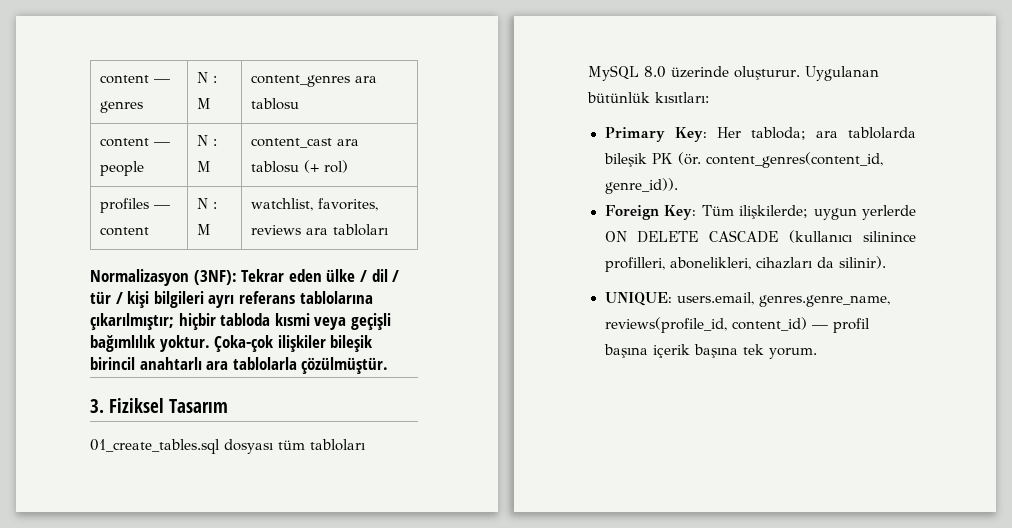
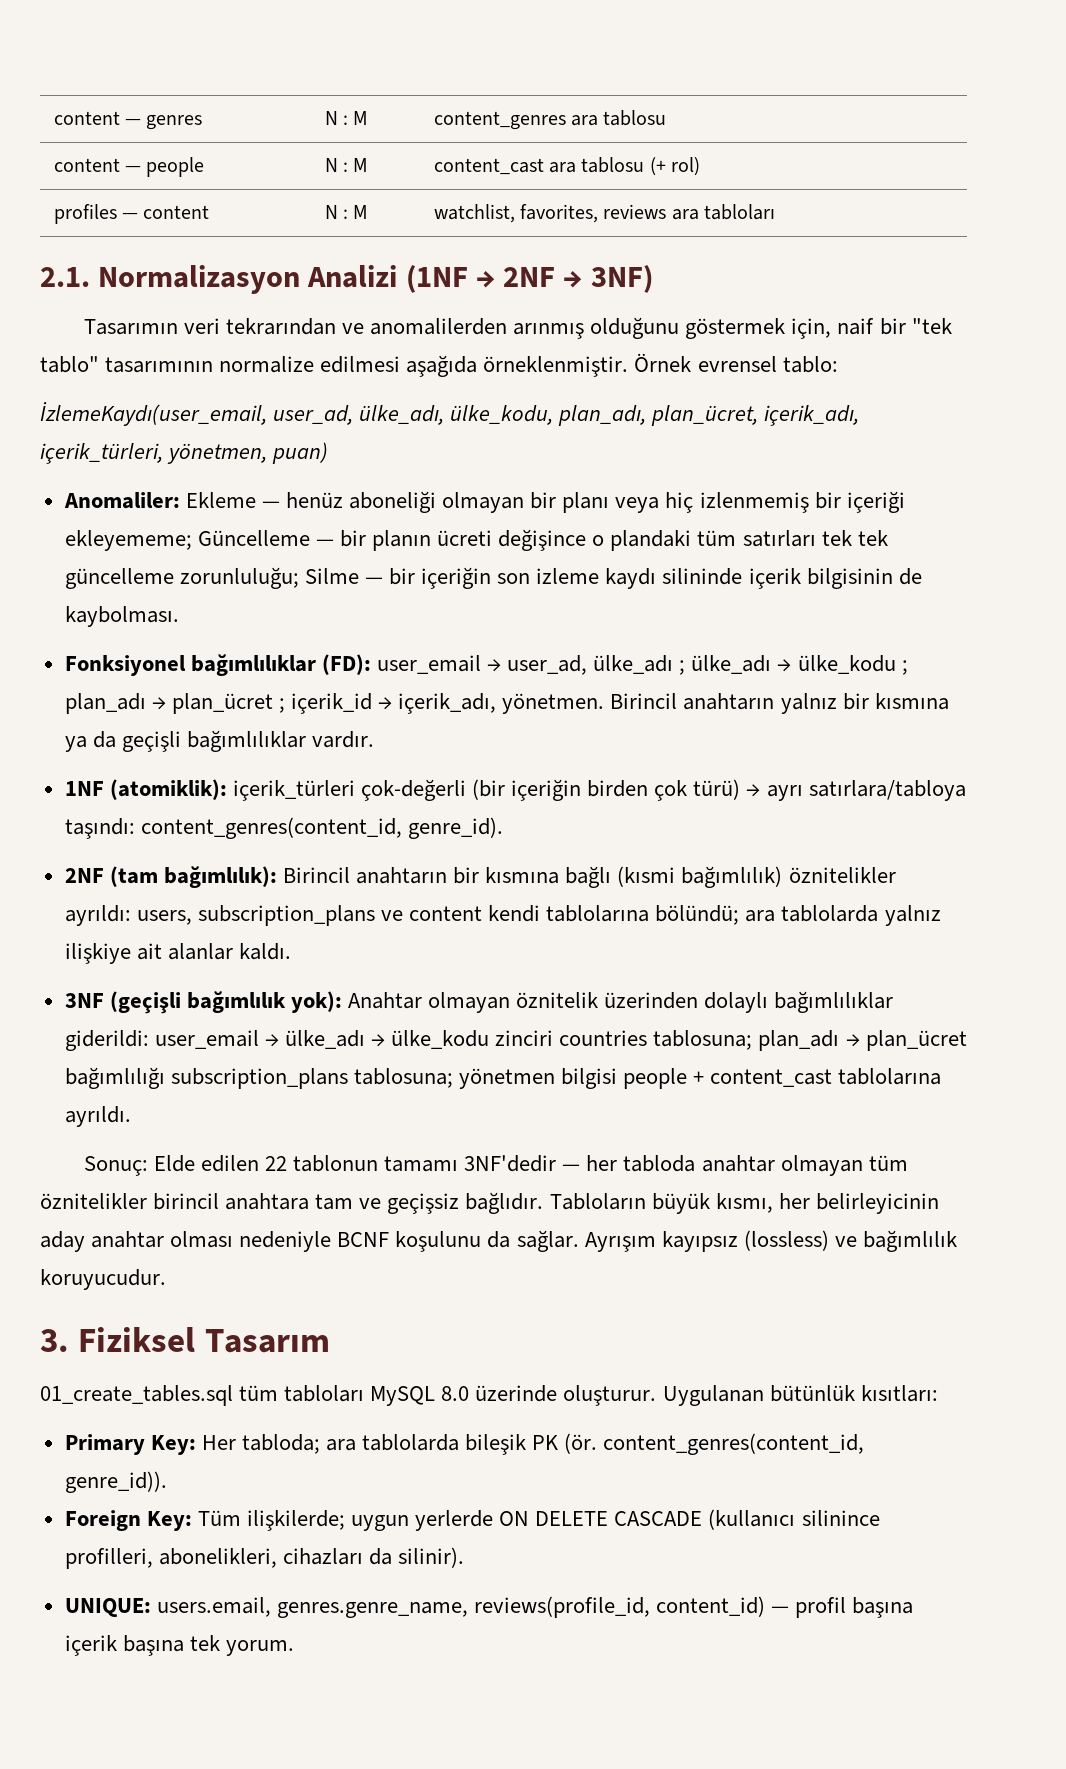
- Normalizasyon (3NF): Tekrar eden ülke / dil / tür / kişi bilgileri ayrı referans tablolarına çıkarılmıştır; hiçbir tabloda kısmi veya geçişli bağımlılık yoktur. Çoka-çok ilişkiler bileşik birincil anahtarlı ara tablolarla çözülmüştür.
+ 2.1. Normalizasyon Analizi (1NF → 2NF → 3NF)
+ Tasarımın veri tekrarından ve anomalilerden arınmış olduğunu göstermek için, naif bir "tek tablo" tasarımının normalize edilmesi aşağıda örneklenmiştir. Örnek evrensel tablo:
+ İzlemeKaydı(user_email, user_ad, ülke_adı, ülke_kodu, plan_adı, plan_ücret, içerik_adı, içerik_türleri, yönetmen, puan)
+ Anomaliler: Ekleme — henüz aboneliği olmayan bir planı veya hiç izlenmemiş bir içeriği ekleyememe; Güncelleme — bir planın ücreti değişince o plandaki tüm satırları tek tek güncelleme zorunluluğu; Silme — bir içeriğin son izleme kaydı silininde içerik bilgisinin de kaybolması.
+ Fonksiyonel bağımlılıklar (FD): user_email → user_ad, ülke_adı ; ülke_adı → ülke_kodu ; plan_adı → plan_ücret ; içerik_id → içerik_adı, yönetmen. Birincil anahtarın yalnız bir kısmına ya da geçişli bağımlılıklar vardır.
+ 1NF (atomiklik): içerik_türleri çok-değerli (bir içeriğin birden çok türü) → ayrı satırlara/tabloya taşındı: content_genres(content_id, genre_id).
+ 2NF (tam bağımlılık): Birincil anahtarın bir kısmına bağlı (kısmi bağımlılık) öznitelikler ayrıldı: users, subscription_plans ve content kendi tablolarına bölündü; ara tablolarda yalnız ilişkiye ait alanlar kaldı.
+ 3NF (geçişli bağımlılık yok): Anahtar olmayan öznitelik üzerinden dolaylı bağımlılıklar giderildi: user_email → ülke_adı → ülke_kodu zinciri countries tablosuna; plan_adı → plan_ücret bağımlılığı subscription_plans tablosuna; yönetmen bilgisi people + content_cast tablolarına ayrıldı.
+ Sonuç: Elde edilen 22 tablonun tamamı 3NF'dedir — her tabloda anahtar olmayan tüm öznitelikler birincil anahtara tam ve geçişsiz bağlıdır. Tabloların büyük kısmı, her belirleyicinin aday anahtar olması nedeniyle BCNF koşulunu da sağlar. Ayrışım kayıpsız (lossless) ve bağımlılık koruyucudur.
- 01_create_tables.sql dosyası tüm tabloları MySQL 8.0 üzerinde oluşturur.
+ 01_create_tables.sql tüm tabloları MySQL 8.0 üzerinde oluşturur.

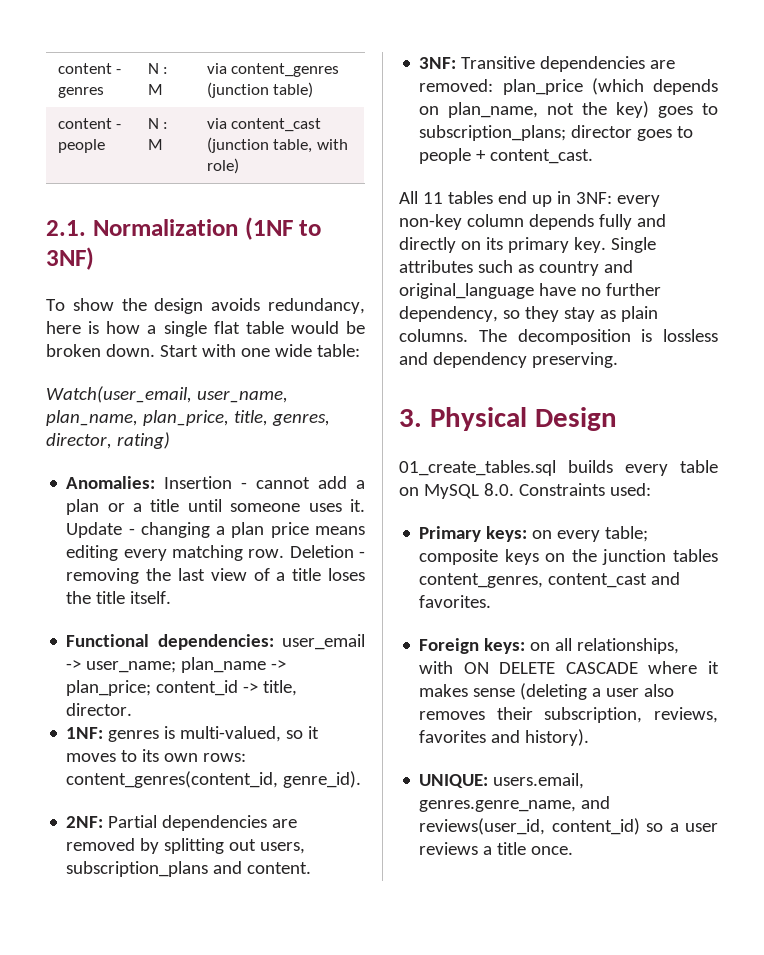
- content — genres | N : M | content_genres ara tablosu
- content — people | N : M | content_cast ara tablosu (+ rol)
- profiles — content | N : M | watchlist, favorites, reviews ara tabloları
- 2.1. Normalizasyon Analizi (1NF → 2NF → 3NF)
- Tasarımın veri tekrarından ve anomalilerden arınmış olduğunu göstermek için, naif bir "tek tablo" tasarımının normalize edilmesi aşağıda örneklenmiştir. Örnek evrensel tablo:
- İzlemeKaydı(user_email, user_ad, ülke_adı, ülke_kodu, plan_adı, plan_ücret, içerik_adı, içerik_türleri, yönetmen, puan)
- Anomaliler: Ekleme — henüz aboneliği olmayan bir planı veya hiç izlenmemiş bir içeriği ekleyememe; Güncelleme — bir planın ücreti değişince o plandaki tüm satırları tek tek güncelleme zorunluluğu; Silme — bir içeriğin son izleme kaydı silininde içerik bilgisinin de kaybolması.
- Fonksiyonel bağımlılıklar (FD): user_email → user_ad, ülke_adı ; ülke_adı → ülke_kodu ; plan_adı → plan_ücret ; içerik_id → içerik_adı, yönetmen. Birincil anahtarın yalnız bir kısmına ya da geçişli bağımlılıklar vardır.
- 1NF (atomiklik): içerik_türleri çok-değerli (bir içeriğin birden çok türü) → ayrı satırlara/tabloya taşındı: content_genres(content_id, genre_id).
- 2NF (tam bağımlılık): Birincil anahtarın bir kısmına bağlı (kısmi bağımlılık) öznitelikler ayrıldı: users, subscription_plans ve content kendi tablolarına bölündü; ara tablolarda yalnız ilişkiye ait alanlar kaldı.
- 3NF (geçişli bağımlılık yok): Anahtar olmayan öznitelik üzerinden dolaylı bağımlılıklar giderildi: user_email → ülke_adı → ülke_kodu zinciri countries tablosuna; plan_adı → plan_ücret bağımlılığı subscription_plans tablosuna; yönetmen bilgisi people + content_cast tablolarına ayrıldı.
- Sonuç: Elde edilen 22 tablonun tamamı 3NF'dedir — her tabloda anahtar olmayan tüm öznitelikler birincil anahtara tam ve geçişsiz bağlıdır. Tabloların büyük kısmı, her belirleyicinin aday anahtar olması nedeniyle BCNF koşulunu da sağlar. Ayrışım kayıpsız (lossless) ve bağımlılık koruyucudur.
+ content - genres | N : M | via content_genres (junction table)
+ content - people | N : M | via content_cast (junction table, with role)
+ 2.1. Normalization (1NF to 3NF)
+ To show the design avoids redundancy, here is how a single flat table would be broken down. Start with one wide table:
+ Watch(user_email, user_name, plan_name, plan_price, title, genres, director, rating)
+ Anomalies: Insertion - cannot add a plan or a title until someone uses it. Update - changing a plan price means editing every matching row. Deletion - removing the last view of a title loses the title itself.
+ Functional dependencies: user_email -> user_name; plan_name -> plan_price; content_id -> title, director.
+ 1NF: genres is multi-valued, so it moves to its own rows: content_genres(content_id, genre_id).
+ 2NF: Partial dependencies are removed by splitting out users, subscription_plans and content.
+ 3NF: Transitive dependencies are removed: plan_price (which depends on plan_name, not the key) goes to subscription_plans; director goes to people + content_cast.
+ All 11 tables end up in 3NF: every non-key column depends fully and directly on its primary key. Single attributes such as country and original_language have no further dependency, so they stay as plain columns. The decomposition is lossless and dependency preserving.
- 3. Fiziksel Tasarım
+ 3. Physical Design
- 01_create_tables.sql tüm tabloları MySQL 8.0 üzerinde oluşturur. Uygulanan bütünlük kısıtları:
- Primary Key: Her tabloda; ara tablolarda bileşik PK (ör. content_genres(content_id, genre_id)).
- Foreign Key: Tüm ilişkilerde; uygun yerlerde ON DELETE CASCADE (kullanıcı silinince profilleri, abonelikleri, cihazları da silinir).
- UNIQUE: users.email, genres.genre_name, reviews(profile_id, content_id) — profil başına içerik başına tek yorum.
+ 01_create_tables.sql builds every table on MySQL 8.0. Constraints used:
+ Primary keys: on every table; composite keys on the junction tables content_genres, content_cast and favorites.
+ Foreign keys: on all relationships, with ON DELETE CASCADE where it makes sense (deleting a user also removes their subscription, reviews, favorites and history).
+ UNIQUE: users.email, genres.genre_name, and reviews(user_id, content_id) so a user reviews a title once.

